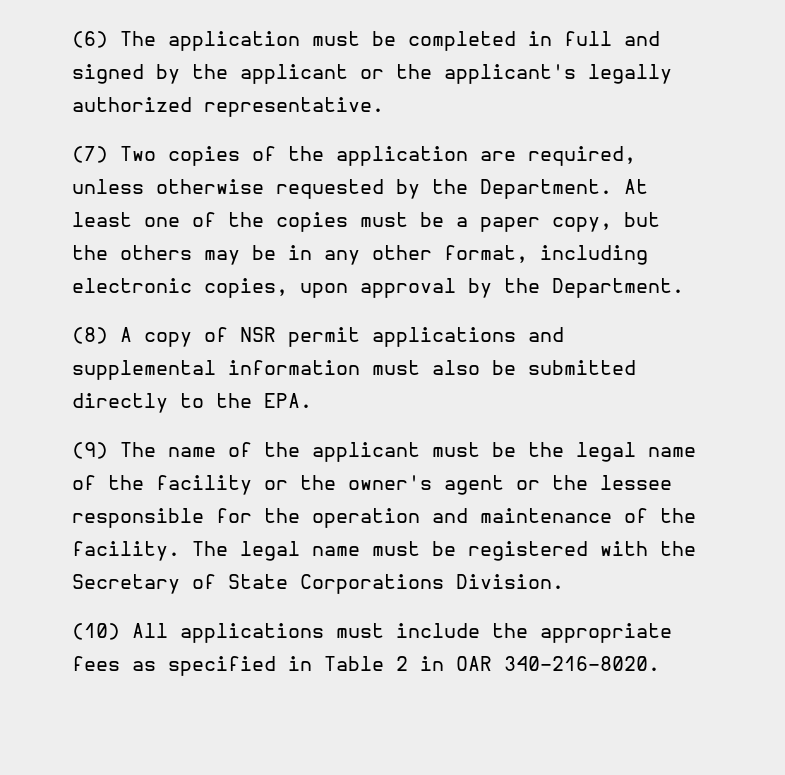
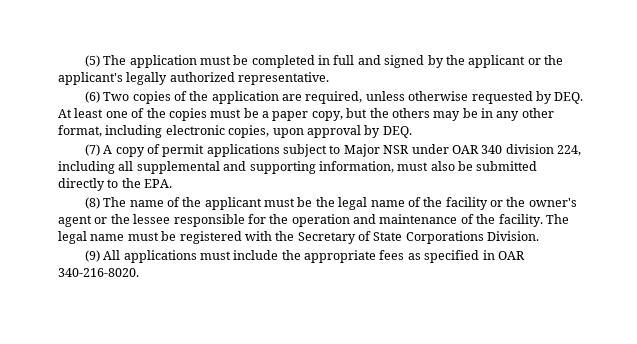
- (6) The application must be completed in full and signed by the applicant or the applicant's legally authorized representative.
+ (5) The application must be completed in full and signed by the applicant or the applicant's legally authorized representative.
- (7) Two copies of the application are required, unless otherwise requested by the Department. At least one of the copies must be a paper copy, but the others may be in any other format, including electronic copies, upon approval by the Department.
- (8) A copy of NSR permit applications and supplemental information must also be submitted directly to the EPA.
+ (6) Two copies of the application are required, unless otherwise requested by DEQ. At least one of the copies must be a paper copy, but the others may be in any other format, including electronic copies, upon approval by DEQ.
+ (7) A copy of permit applications subject to Major NSR under OAR 340 division 224, including all supplemental and supporting information, must also be submitted directly to the EPA.
- (9) The name of the applicant must be the legal name of the facility or the owner's agent or the lessee responsible for the operation and maintenance of the facility.
+ (8) The name of the applicant must be the legal name of the facility or the owner's agent or the lessee responsible for the operation and maintenance of the facility.
- (10) All applications must include the appropriate fees as specified in Table 2 in OAR 340-216-8020.
+ (9) All applications must include the appropriate fees as specified in OAR 340-216-8020.

